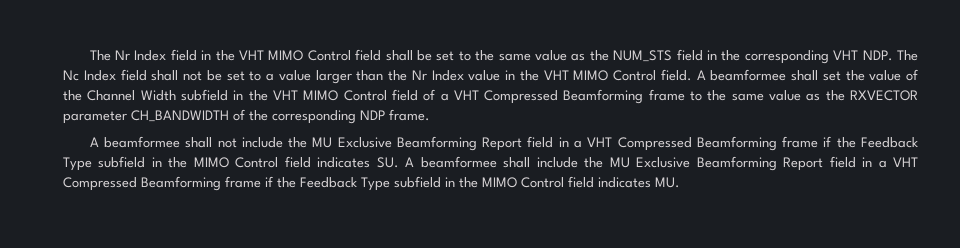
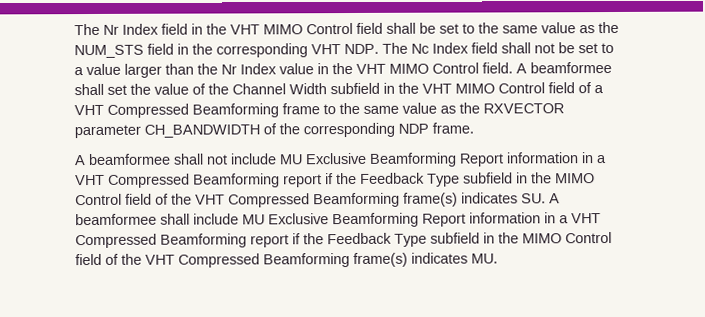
- A beamformee shall not include the MU Exclusive Beamforming Report field in a VHT Compressed Beamforming frame if the Feedback Type subfield in the MIMO Control field indicates SU. A beamformee shall include the MU Exclusive Beamforming Report field in a VHT Compressed Beamforming frame if the Feedback Type subfield in the MIMO Control field indicates MU.
+ A beamformee shall not include MU Exclusive Beamforming Report information in a VHT Compressed Beamforming report if the Feedback Type subfield in the MIMO Control field of the VHT Compressed Beamforming frame(s) indicates SU. A beamformee shall include MU Exclusive Beamforming Report information in a VHT Compressed Beamforming report if the Feedback Type subfield in the MIMO Control field of the VHT Compressed Beamforming frame(s) indicates MU.

